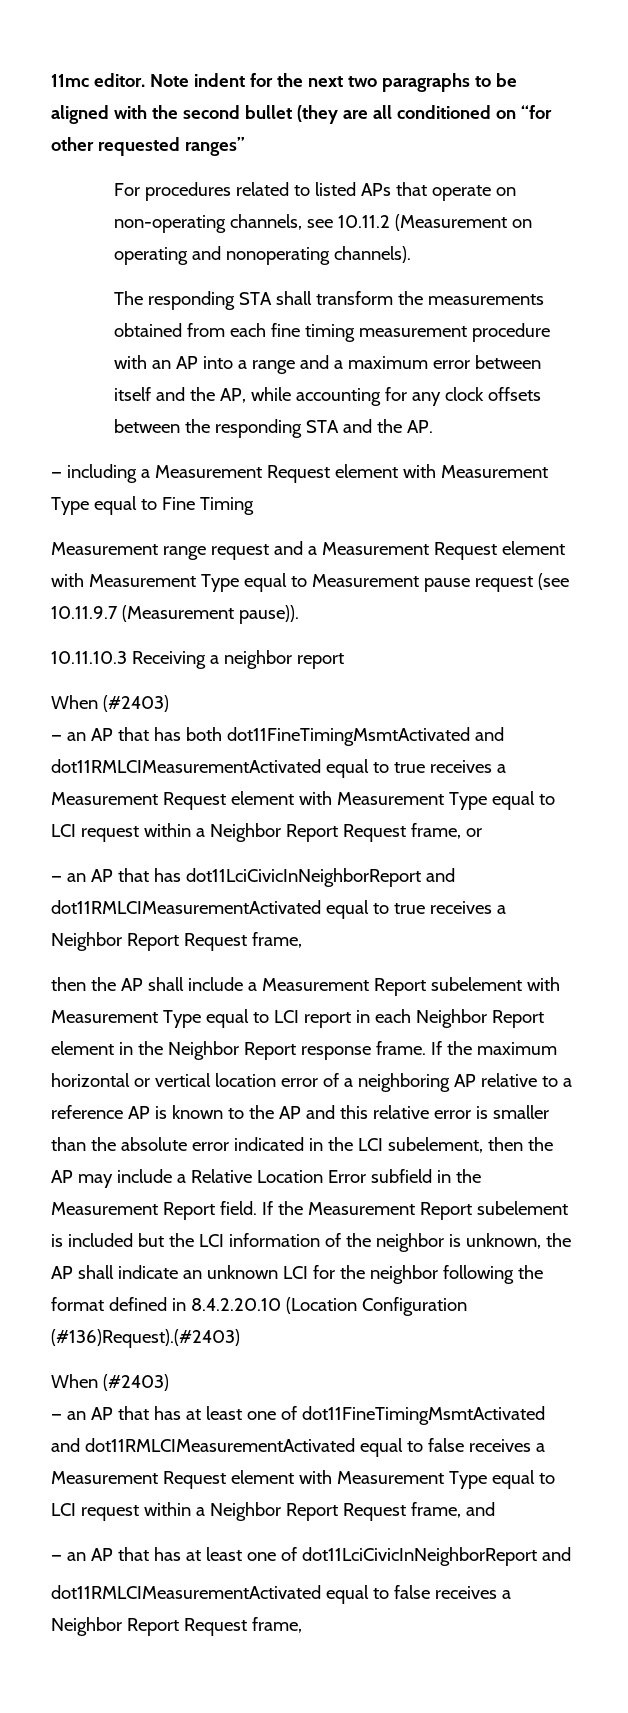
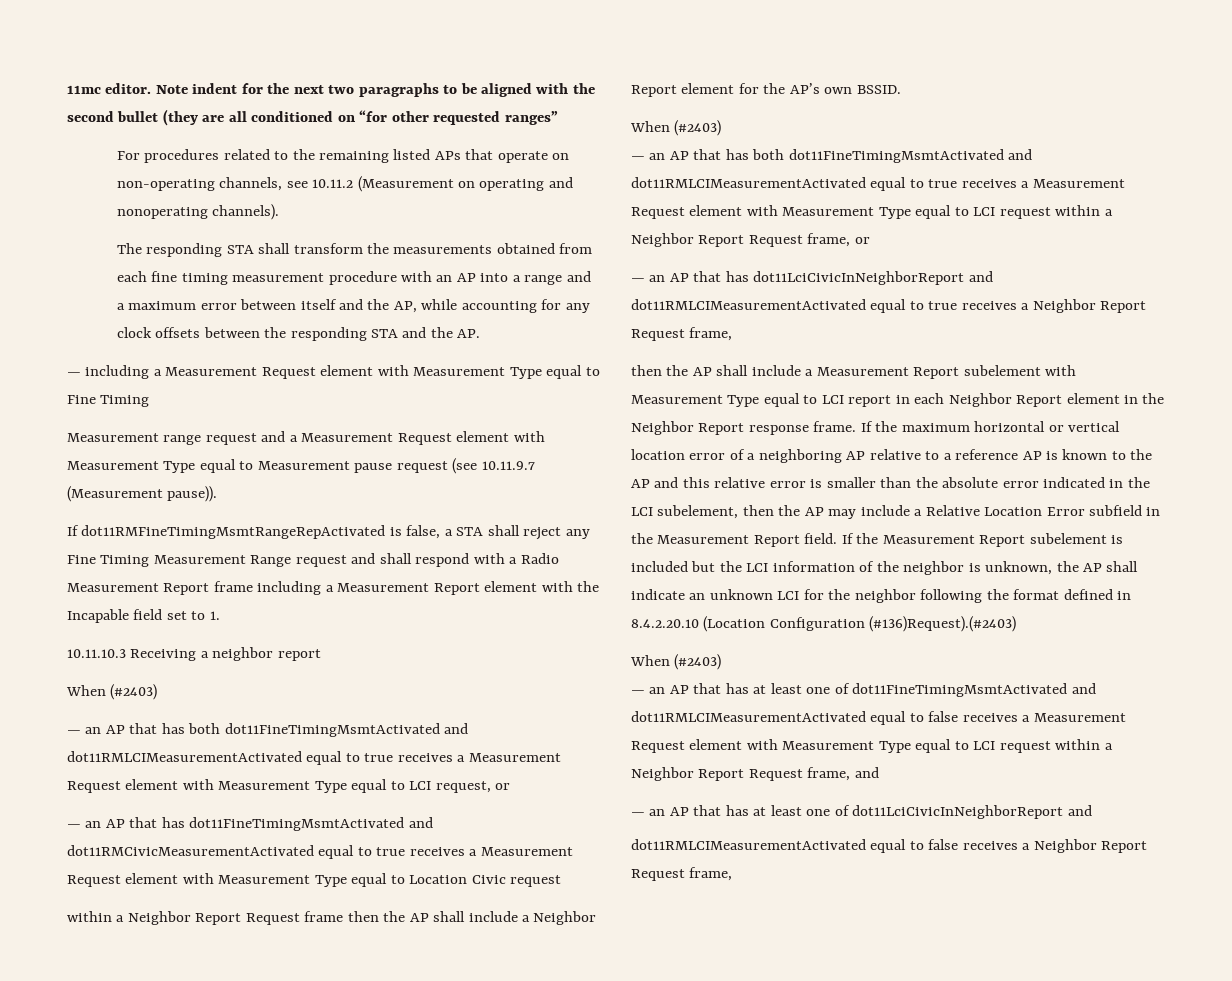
- For procedures related to listed APs that operate on non-operating channels, see 10.11.2 (Measurement on operating and nonoperating channels).
+ For procedures related to the remaining listed APs that operate on non-operating channels, see 10.11.2 (Measurement on operating and nonoperating channels).
+ If dot11RMFineTimingMsmtRangeRepActivated is false, a STA shall reject any Fine Timing Measurement Range request and shall respond with a Radio Measurement Report frame including a Measurement Report element with the Incapable field set to 1.
+ — an AP that has both dot11FineTimingMsmtActivated and dot11RMLCIMeasurementActivated equal to true receives a Measurement Request element with Measurement Type equal to LCI request, or
+ — an AP that has dot11FineTimingMsmtActivated and dot11RMCivicMeasurementActivated equal to true receives a Measurement Request element with Measurement Type equal to Location Civic request
+ within a Neighbor Report Request frame then the AP shall include a Neighbor Report element for the AP’s own BSSID.
+ When (#2403)

